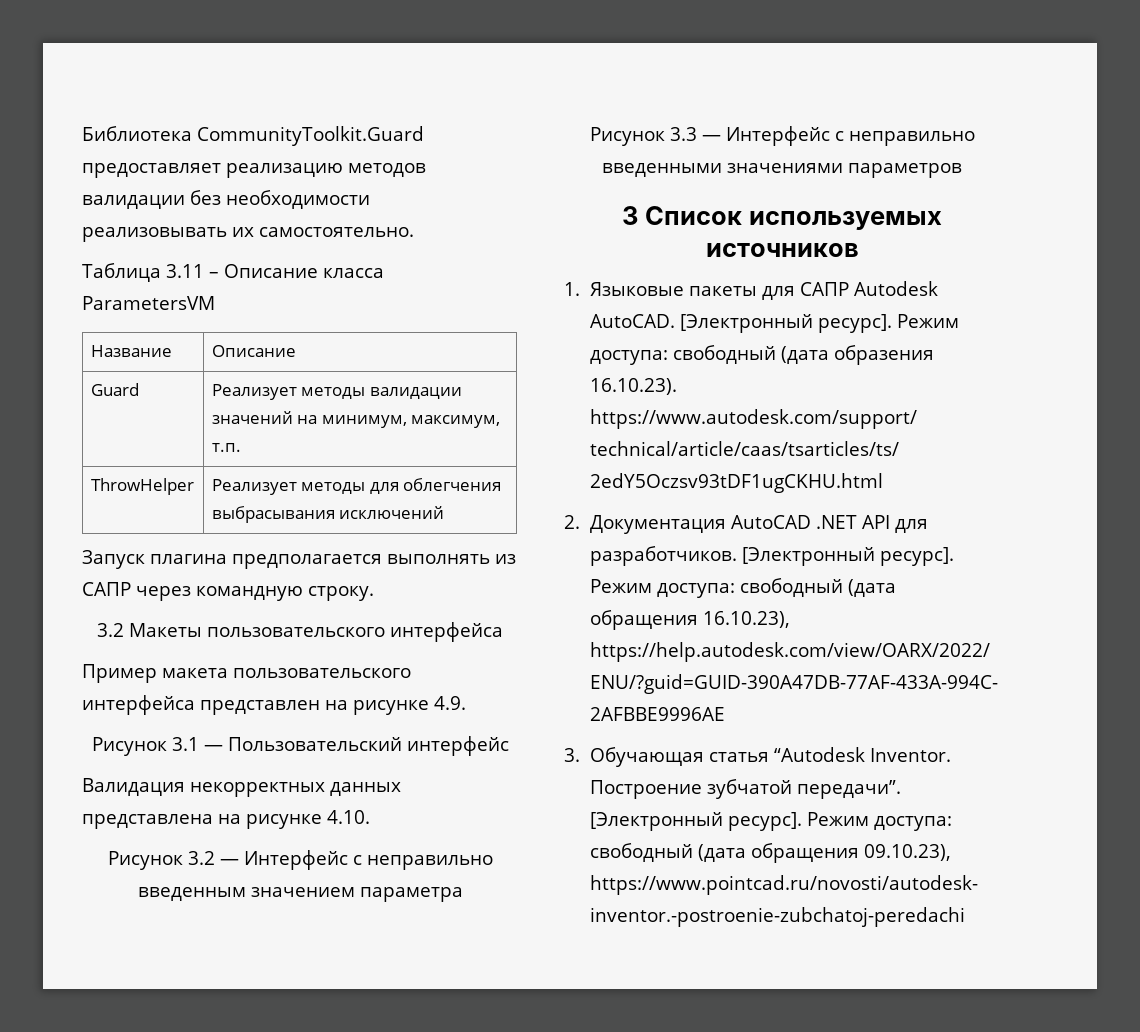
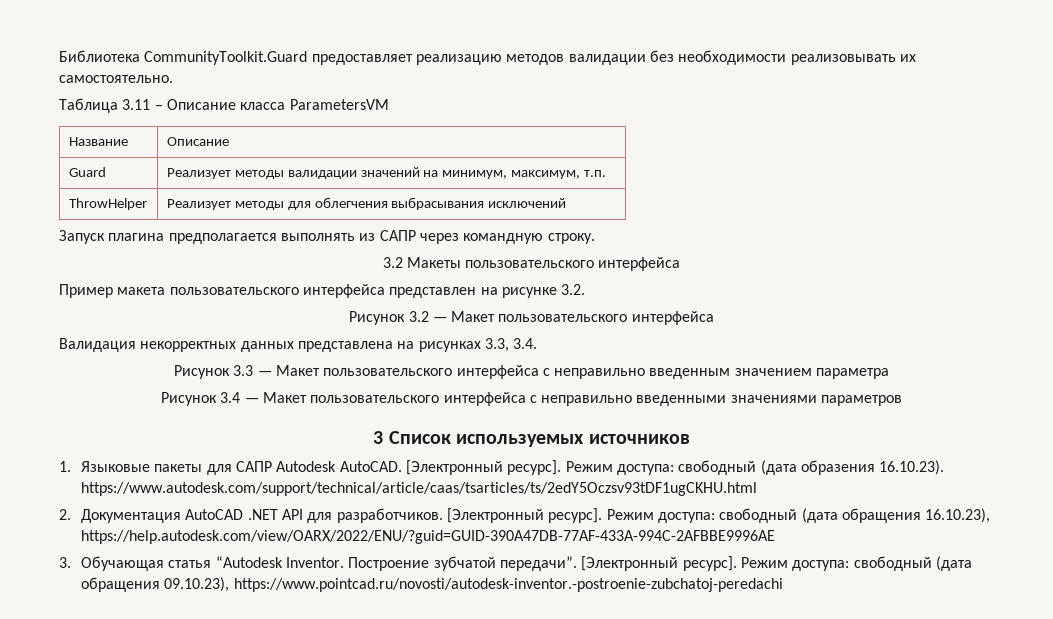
- Пример макета пользовательского интерфейса представлен на рисунке 4.9.
- Рисунок 3.1 — Пользовательский интерфейс
+ Пример макета пользовательского интерфейса представлен на рисунке 3.2.
+ Рисунок 3.2 — Макет пользовательского интерфейса
- Валидация некорректных данных представлена на рисунке 4.10.
- Рисунок 3.2 — Интерфейс с неправильно введенным значением параметра
+ Валидация некорректных данных представлена на рисунках 3.3, 3.4.
+ Рисунок 3.3 — Макет пользовательского интерфейса с неправильно введенным значением параметра
- Рисунок 3.3 — Интерфейс с неправильно введенными значениями параметров
+ Рисунок 3.4 — Макет пользовательского интерфейса с неправильно введенными значениями параметров

